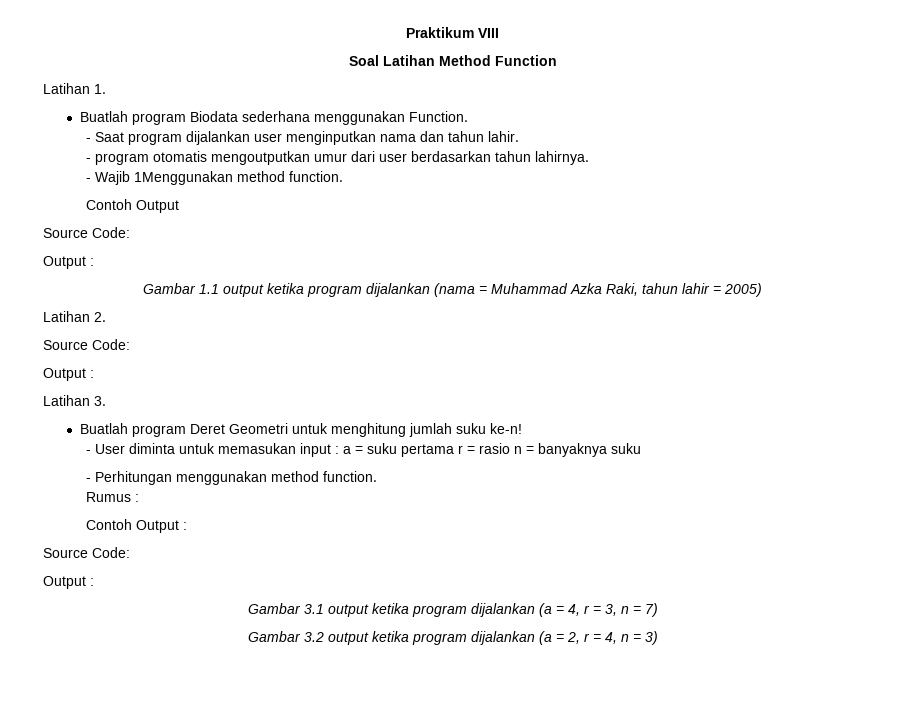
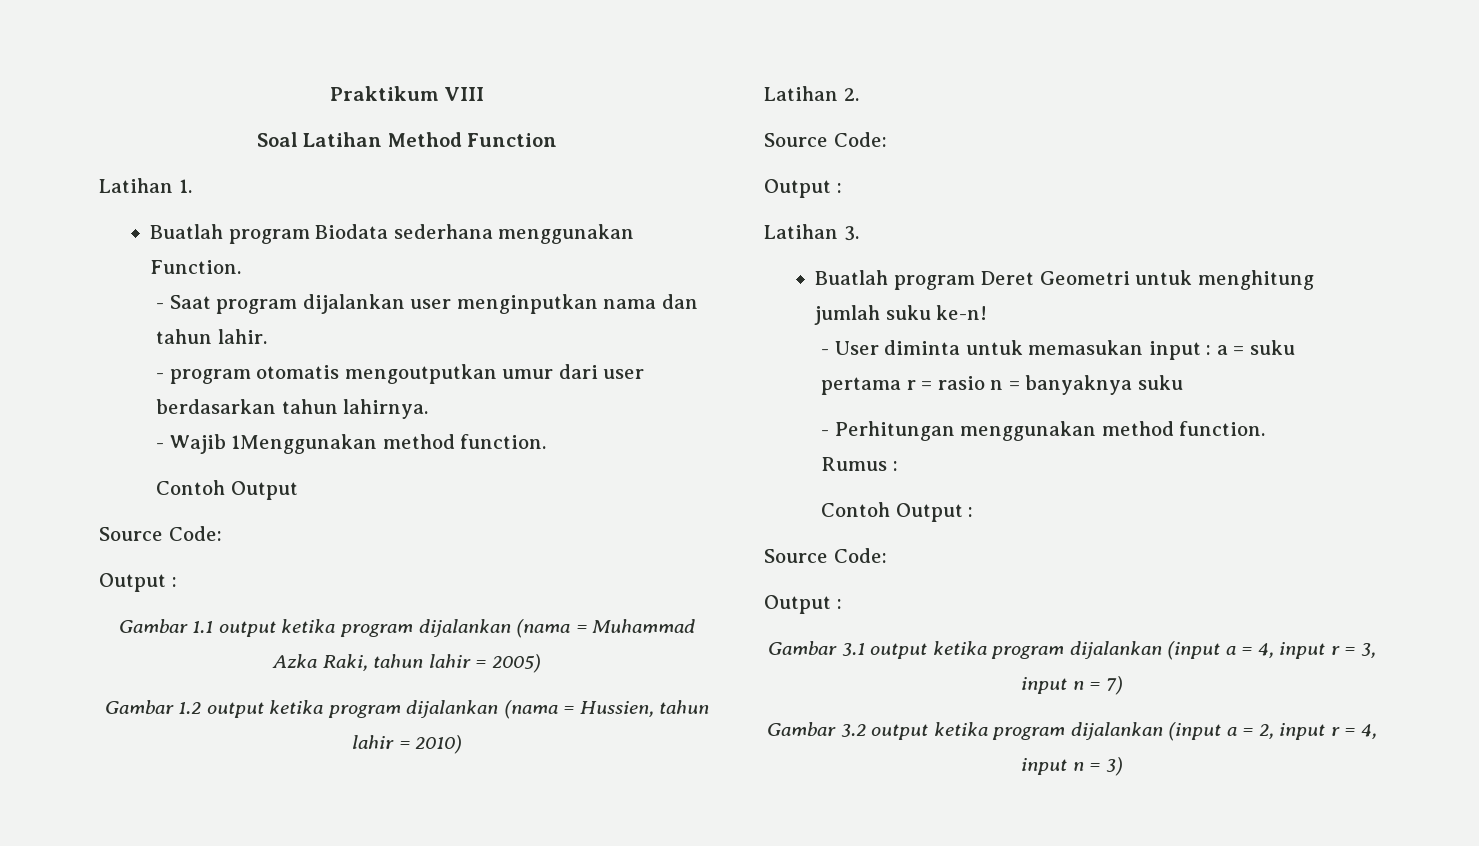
+ Gambar 1.2 output ketika program dijalankan (nama = Hussien, tahun lahir = 2010)
- Gambar 3.1 output ketika program dijalankan (a = 4, r = 3, n = 7)
+ Gambar 3.1 output ketika program dijalankan (input a = 4, input r = 3, input n = 7)
- Gambar 3.2 output ketika program dijalankan (a = 2, r = 4, n = 3)
+ Gambar 3.2 output ketika program dijalankan (input a = 2, input r = 4, input n = 3)

